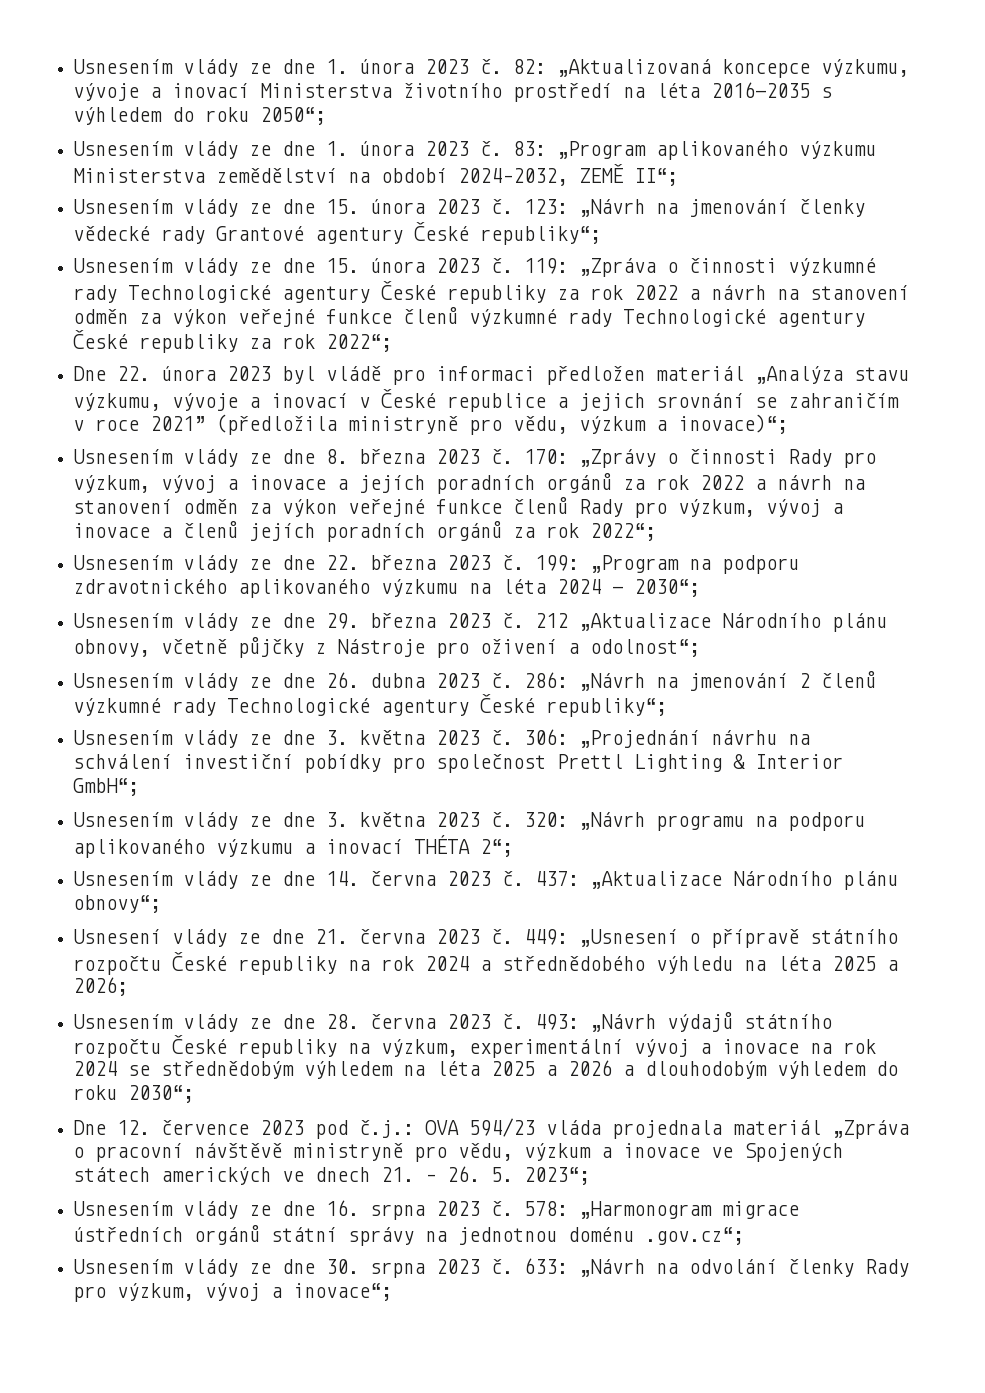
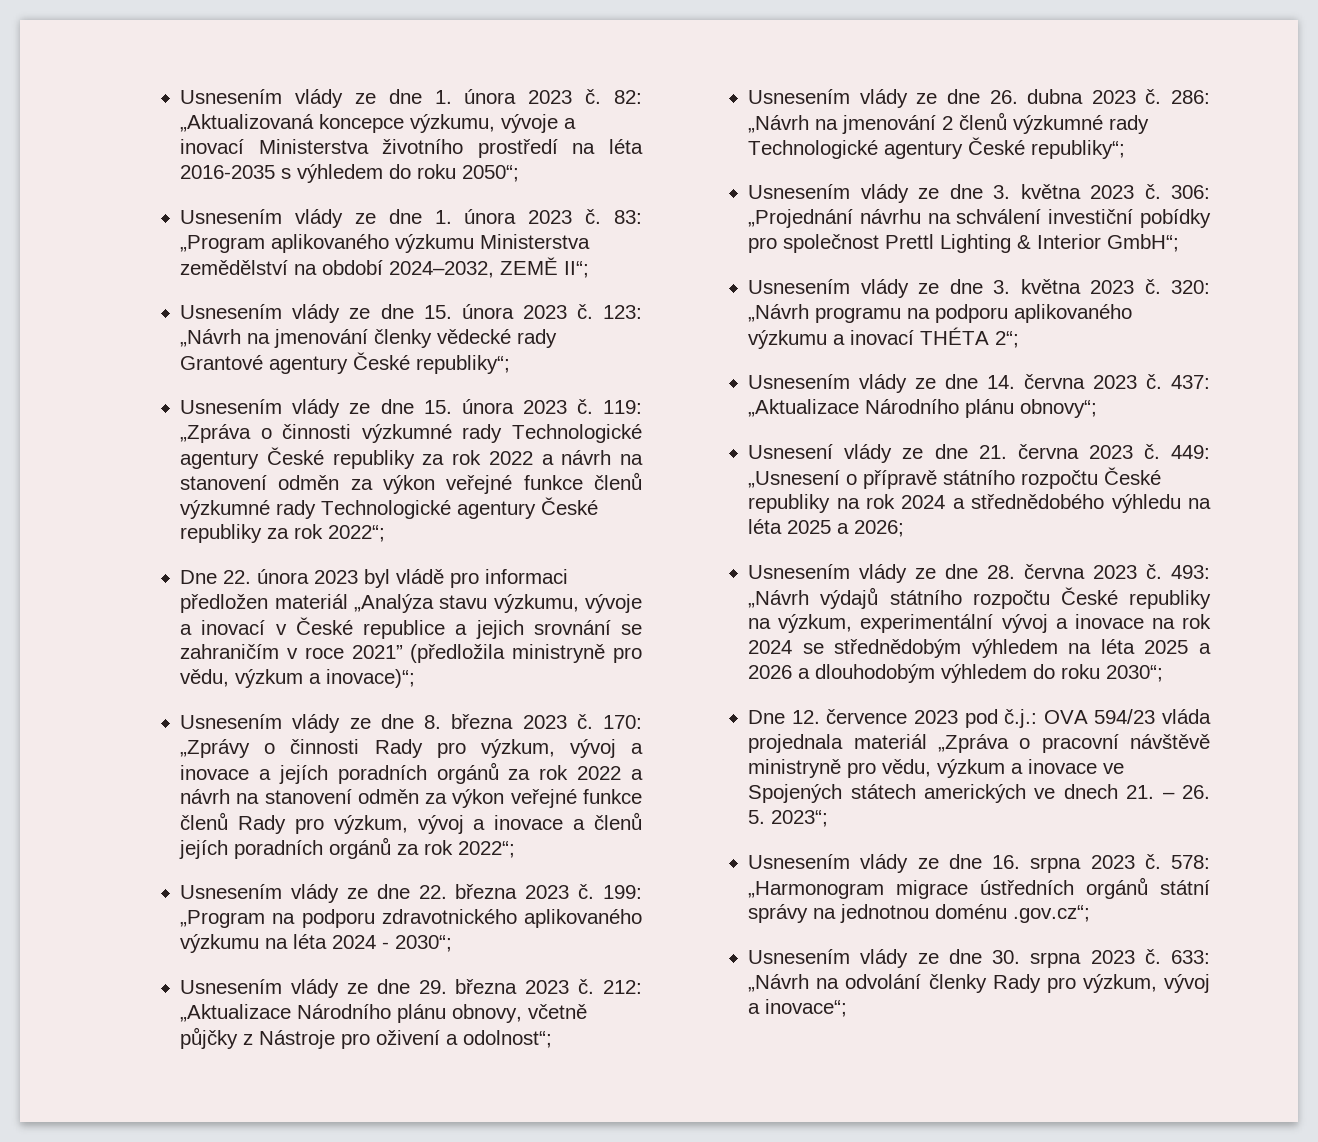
- 212 „Aktualizace Národního plánu obnovy, včetně půjčky z Nástroje pro oživení a odolnost“;
+ 212: „Aktualizace Národního plánu obnovy, včetně půjčky z Nástroje pro oživení a odolnost“;

